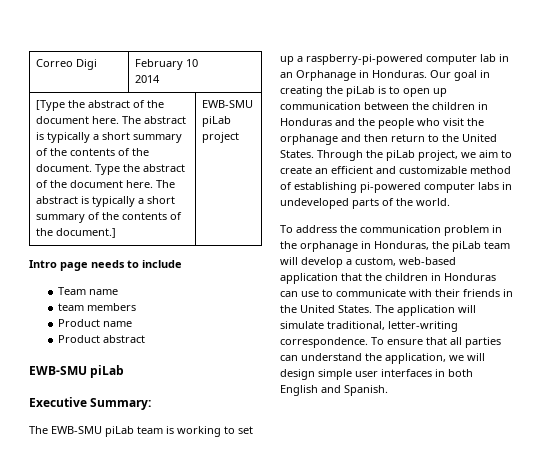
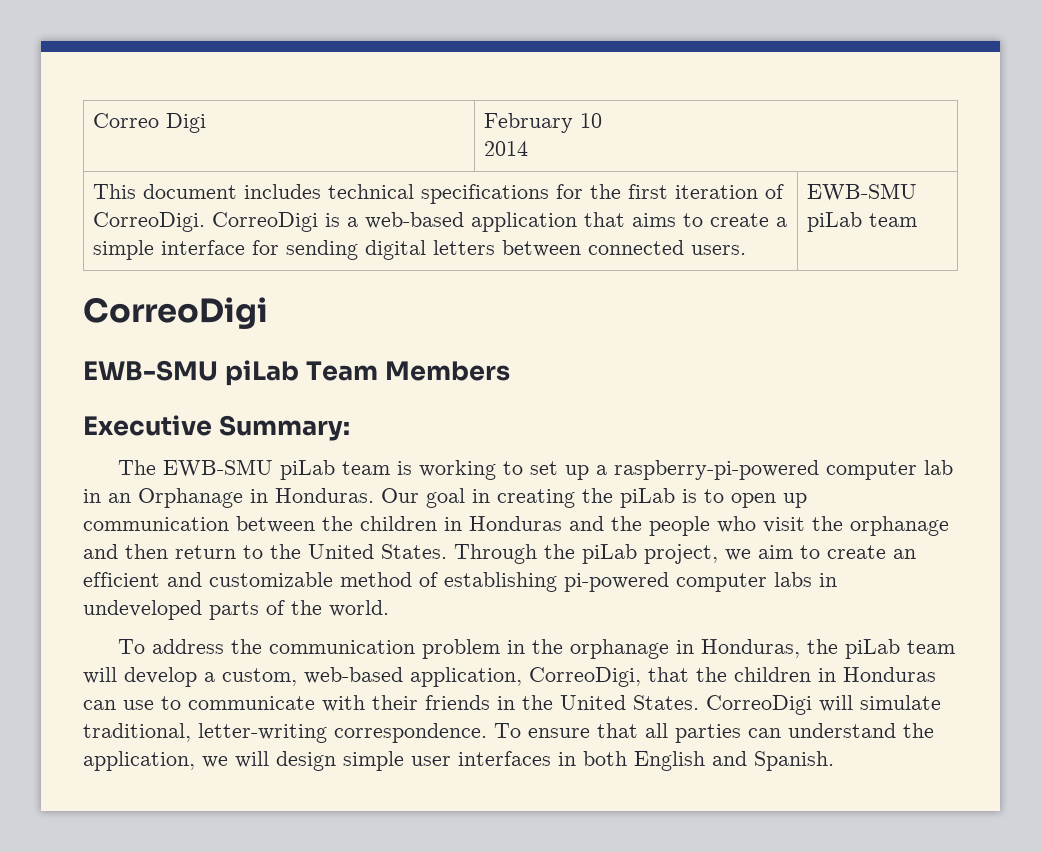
- [Type the abstract of the document here. The abstract is typically a short summary of the contents of the document. Type the abstract of the document here. The abstract is typically a short summary of the contents of the document.] | EWB-SMU piLab project
- Intro page needs to include
- Team name
- team members
- Product name
- Product abstract
- EWB-SMU piLab
+ This document includes technical specifications for the first iteration of CorreoDigi. CorreoDigi is a web-based application that aims to create a simple interface for sending digital letters between connected users. | EWB-SMU piLab team
+ CorreoDigi
+ EWB-SMU piLab Team Members
- To address the communication problem in the orphanage in Honduras, the piLab team will develop a custom, web-based application that the children in Honduras can use to communicate with their friends in the United States.
+ To address the communication problem in the orphanage in Honduras, the piLab team will develop a custom, web-based application, CorreoDigi, that the children in Honduras can use to communicate with their friends in the United States.
- The application will simulate traditional, letter-writing correspondence.
+ CorreoDigi will simulate traditional, letter-writing correspondence.

